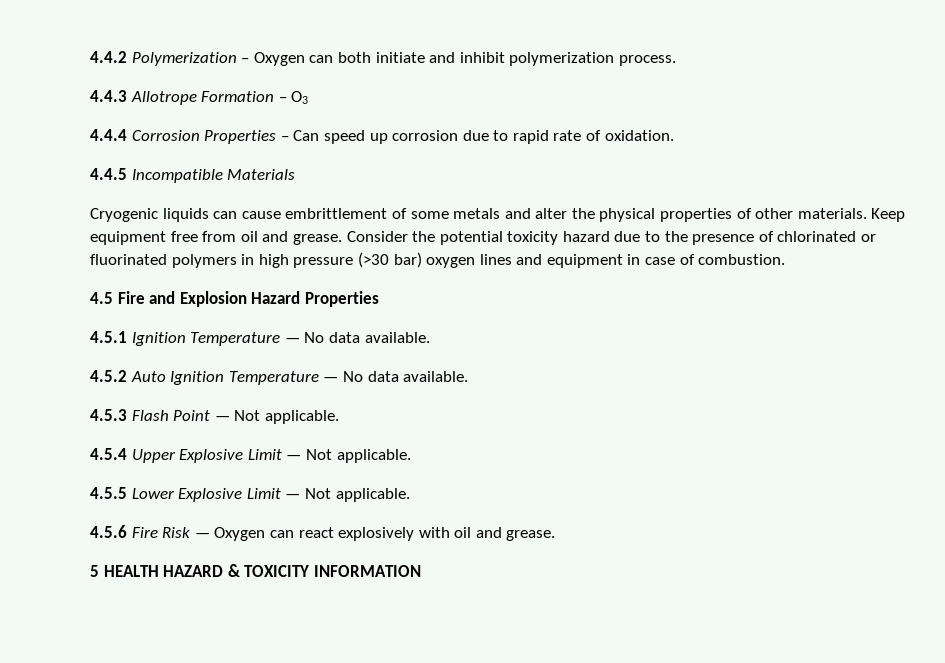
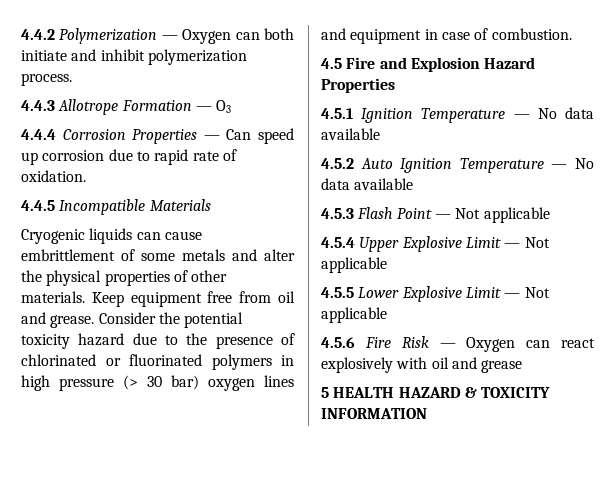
- 4.4.2 Polymerization – Oxygen can both initiate and inhibit polymerization process.
+ 4.4.2 Polymerization — Oxygen can both initiate and inhibit polymerization process.
- 4.4.3 Allotrope Formation – O3
+ 4.4.3 Allotrope Formation — O3
- 4.4.4 Corrosion Properties – Can speed up corrosion due to rapid rate of oxidation.
+ 4.4.4 Corrosion Properties — Can speed up corrosion due to rapid rate of oxidation.
- Consider the potential toxicity hazard due to the presence of chlorinated or fluorinated polymers in high pressure (>30 bar) oxygen lines and equipment in case of combustion.
+ Consider the potential toxicity hazard due to the presence of chlorinated or fluorinated polymers in high pressure (> 30 bar) oxygen lines and equipment in case of combustion.
- 4.5.1 Ignition Temperature — No data available.
+ 4.5.1 Ignition Temperature — No data available
- 4.5.2 Auto Ignition Temperature — No data available.
+ 4.5.2 Auto Ignition Temperature — No data available
- 4.5.3 Flash Point — Not applicable.
+ 4.5.3 Flash Point — Not applicable
- 4.5.4 Upper Explosive Limit — Not applicable.
+ 4.5.4 Upper Explosive Limit — Not applicable
- 4.5.5 Lower Explosive Limit — Not applicable.
+ 4.5.5 Lower Explosive Limit — Not applicable
- 4.5.6 Fire Risk — Oxygen can react explosively with oil and grease.
+ 4.5.6 Fire Risk — Oxygen can react explosively with oil and grease

